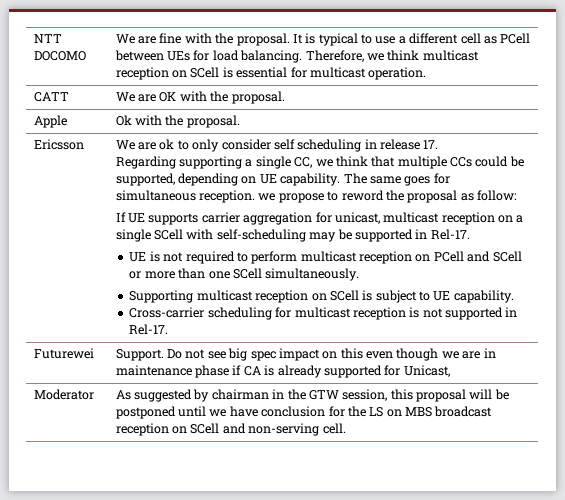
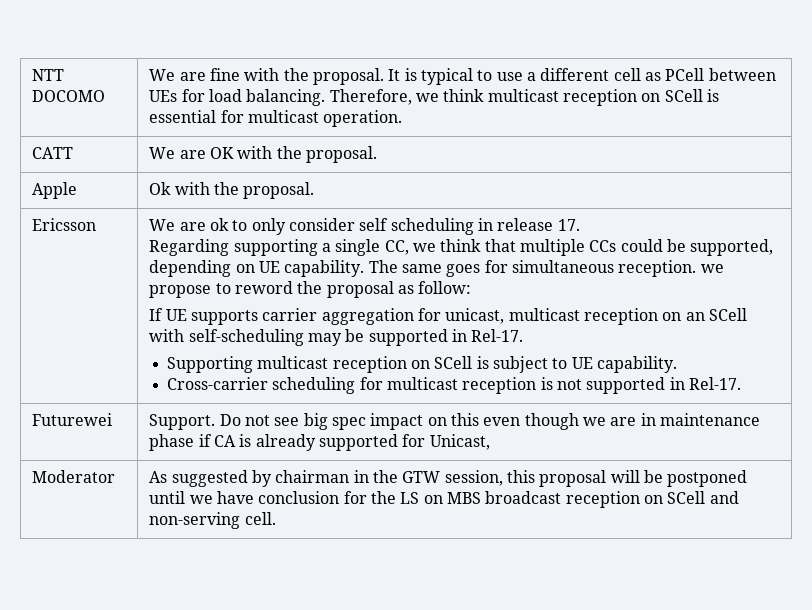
- If UE supports carrier aggregation for unicast, multicast reception on a single SCell with self-scheduling may be supported in Rel-17.
+ If UE supports carrier aggregation for unicast, multicast reception on an SCell with self-scheduling may be supported in Rel-17.
- UE is not required to perform multicast reception on PCell and SCell or more than one SCell simultaneously.

